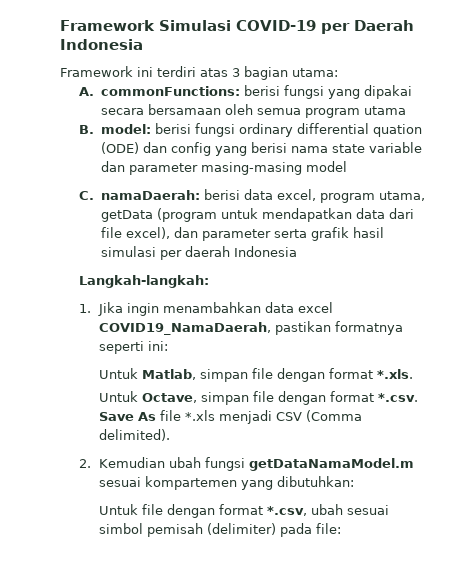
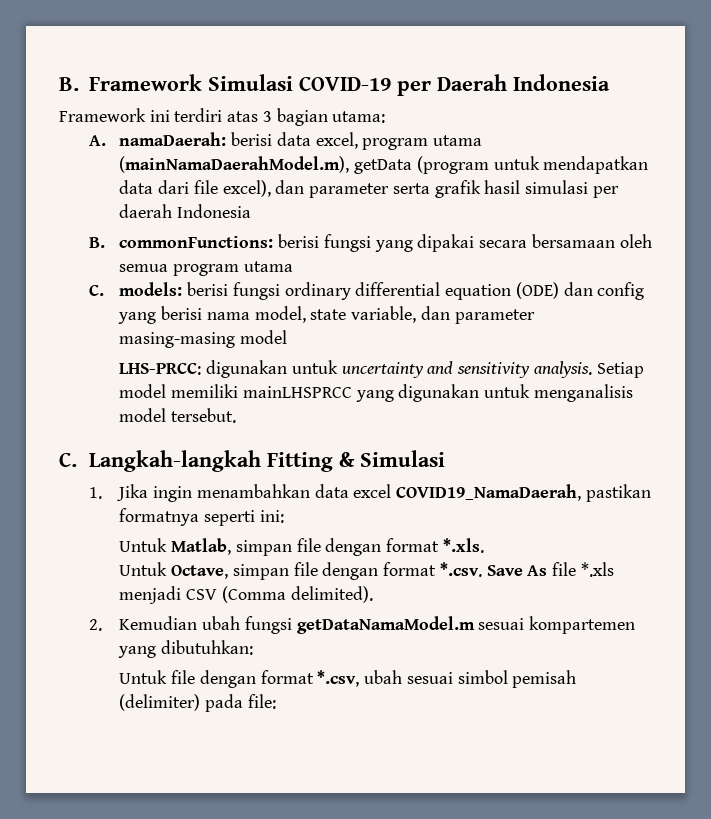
- Framework Simulasi COVID-19 per Daerah Indonesia
+ B. Framework Simulasi COVID-19 per Daerah Indonesia
- A. commonFunctions: berisi fungsi yang dipakai secara bersamaan oleh semua program utama
- B. model: berisi fungsi ordinary differential quation (ODE) dan config yang berisi nama state variable dan parameter masing-masing model
- C. namaDaerah: berisi data excel, program utama, getData (program untuk mendapatkan data dari file excel), dan parameter serta grafik hasil simulasi per daerah Indonesia
+ A. namaDaerah: berisi data excel, program utama (mainNamaDaerahModel.m), getData (program untuk mendapatkan data dari file excel), dan parameter serta grafik hasil simulasi per daerah Indonesia
- Langkah-langkah:
+ B. commonFunctions: berisi fungsi yang dipakai secara bersamaan oleh semua program utama
+ C. models: berisi fungsi ordinary differential equation (ODE) dan config yang berisi nama model, state variable, dan parameter masing-masing model
+ LHS-PRCC: digunakan untuk uncertainty and sensitivity analysis. Setiap model memiliki mainLHSPRCC yang digunakan untuk menganalisis model tersebut.
+ C. Langkah-langkah Fitting & Simulasi

